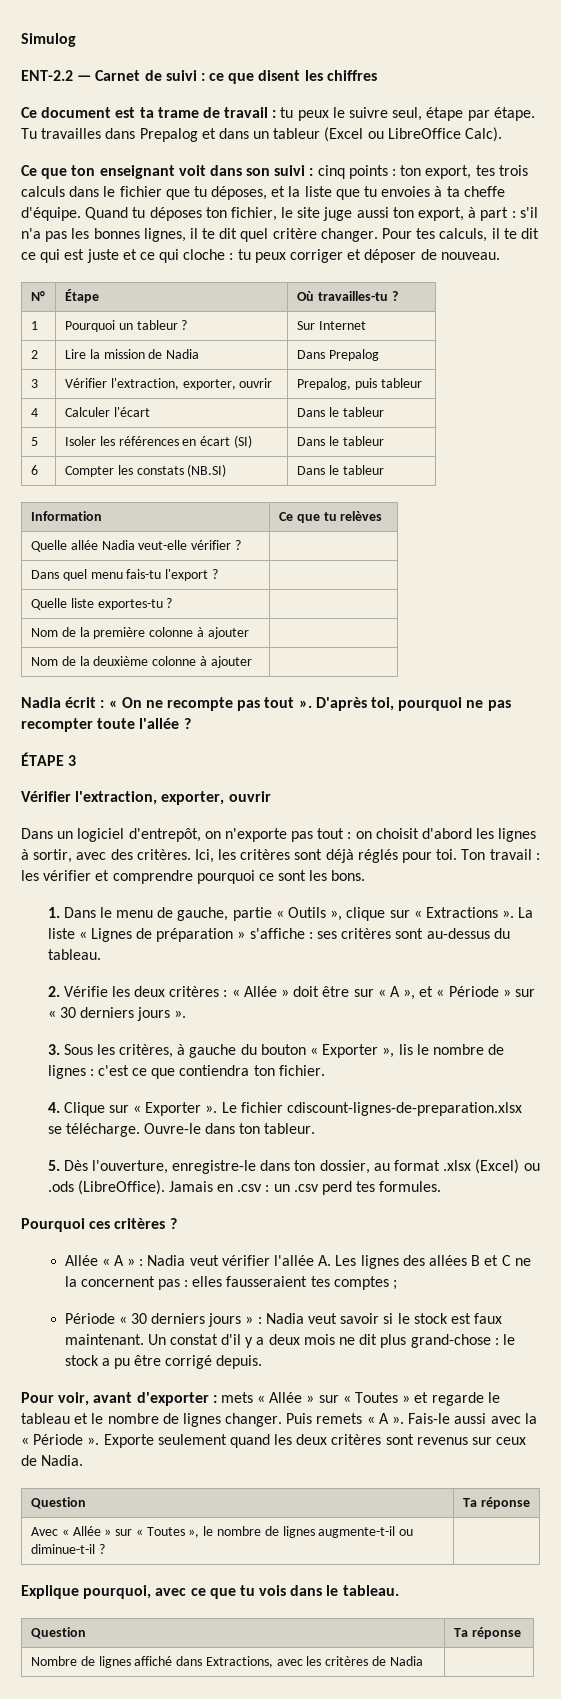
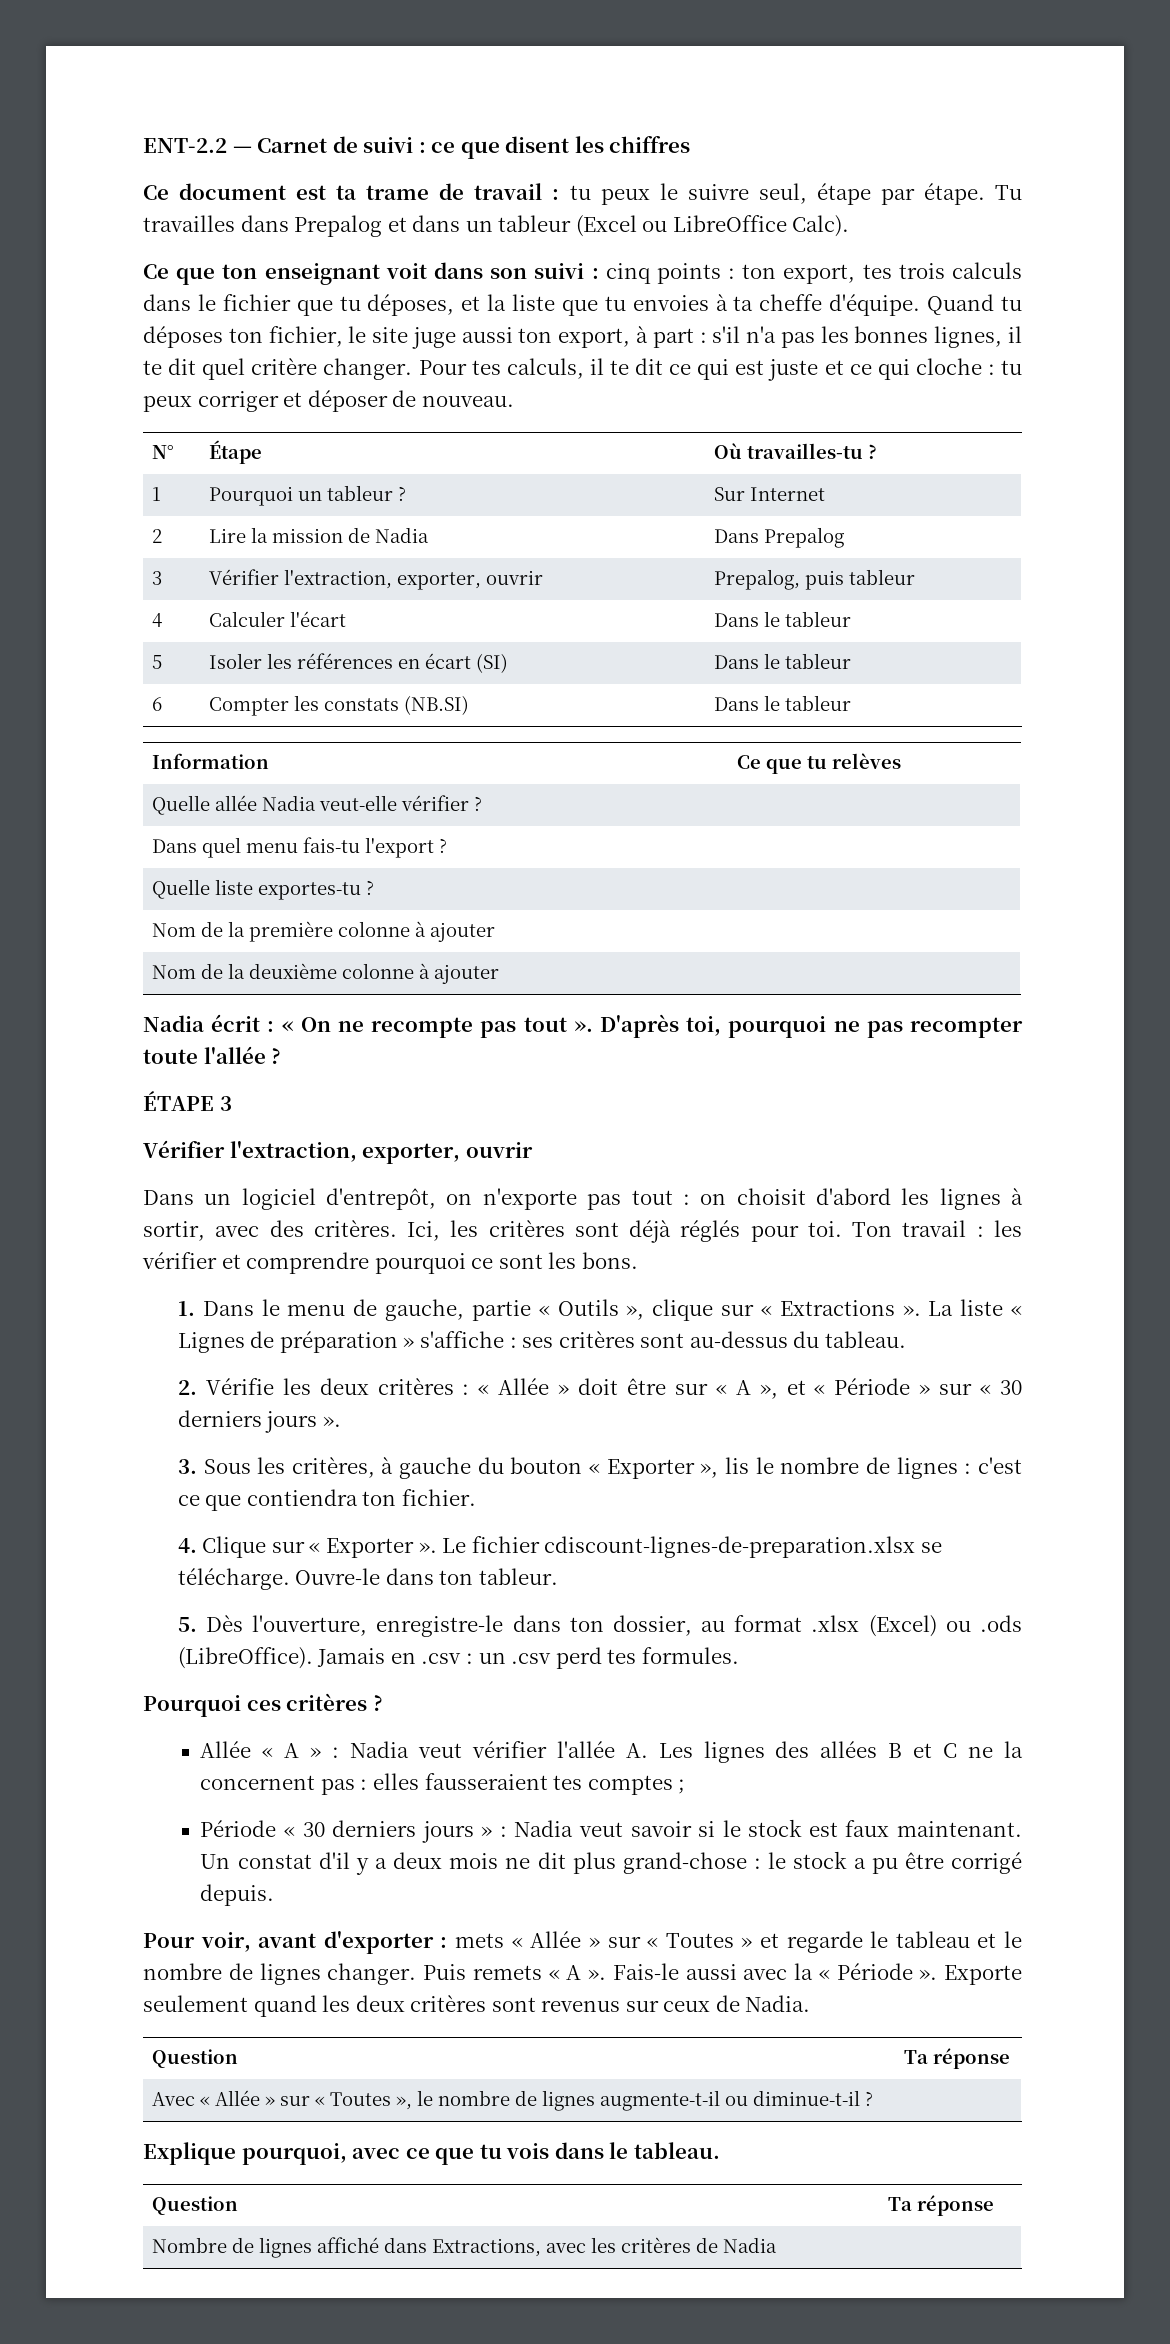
- Simulog

